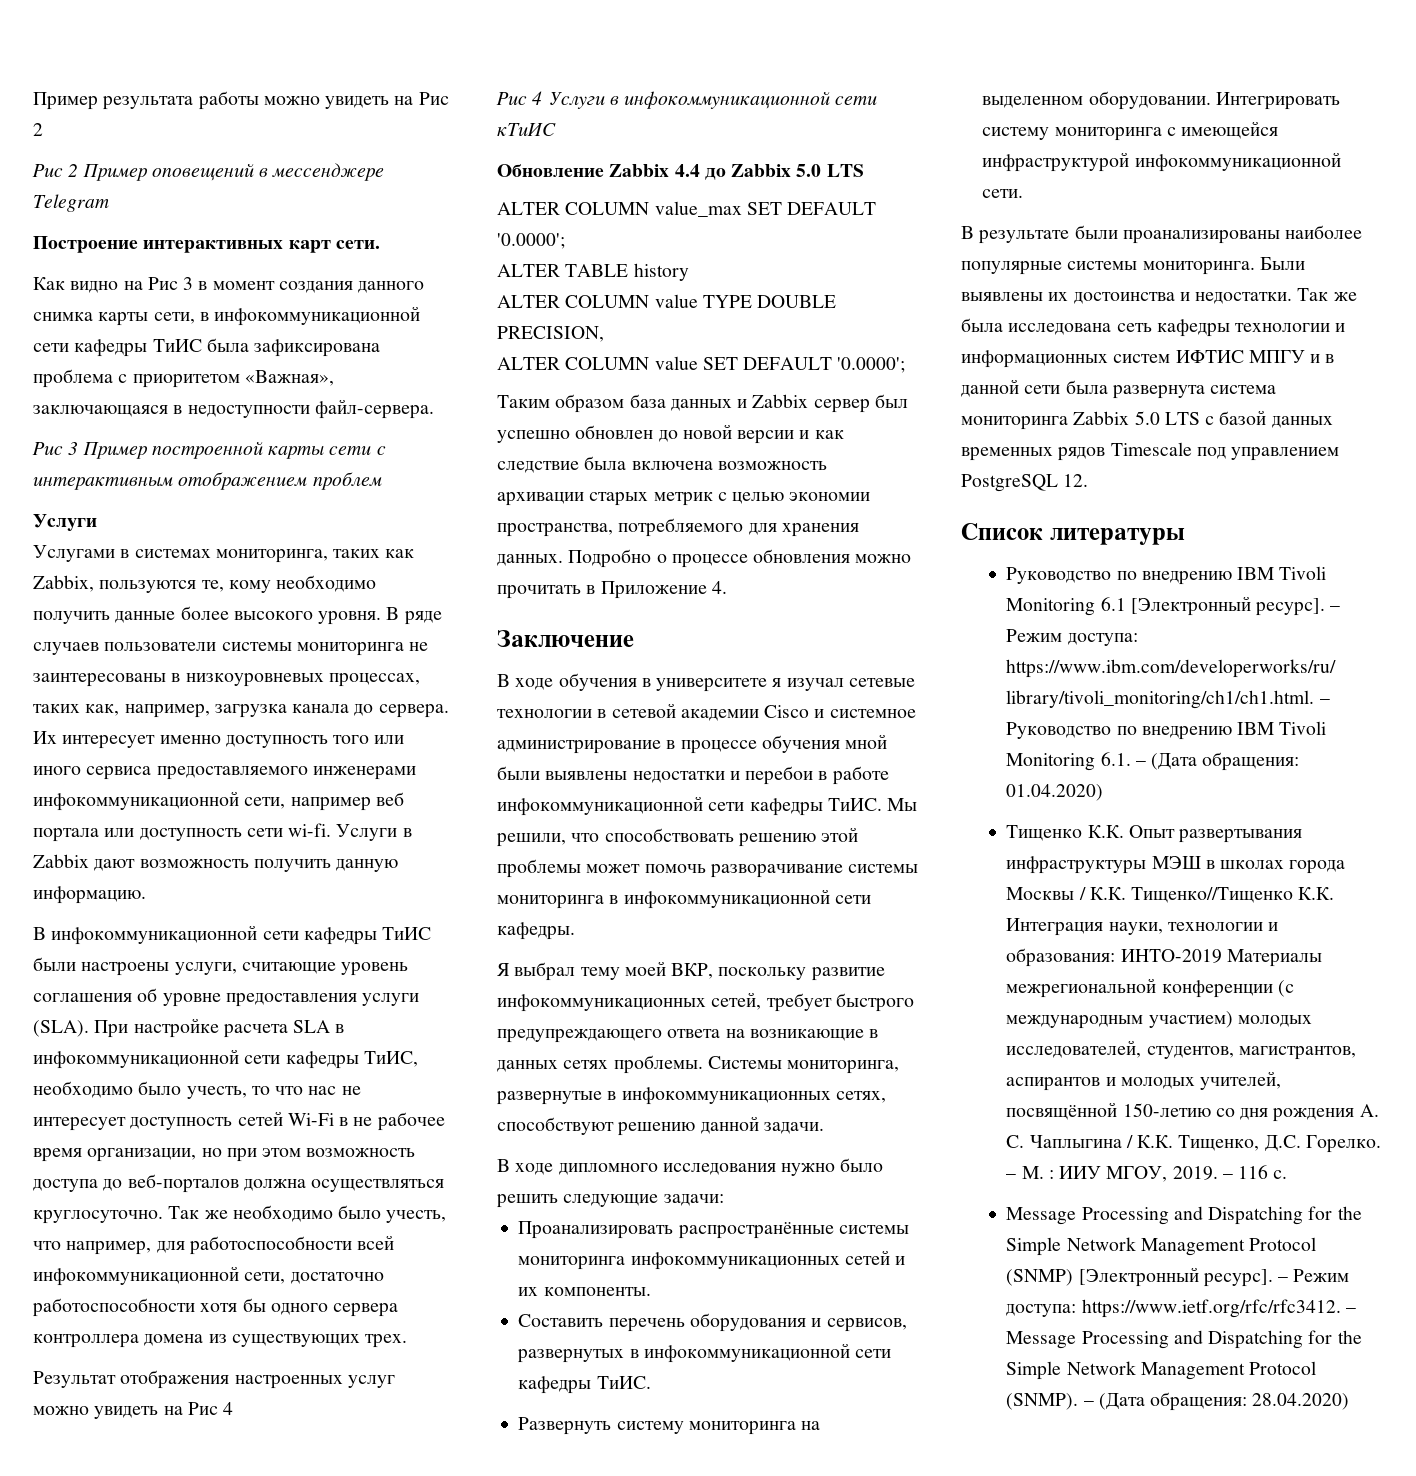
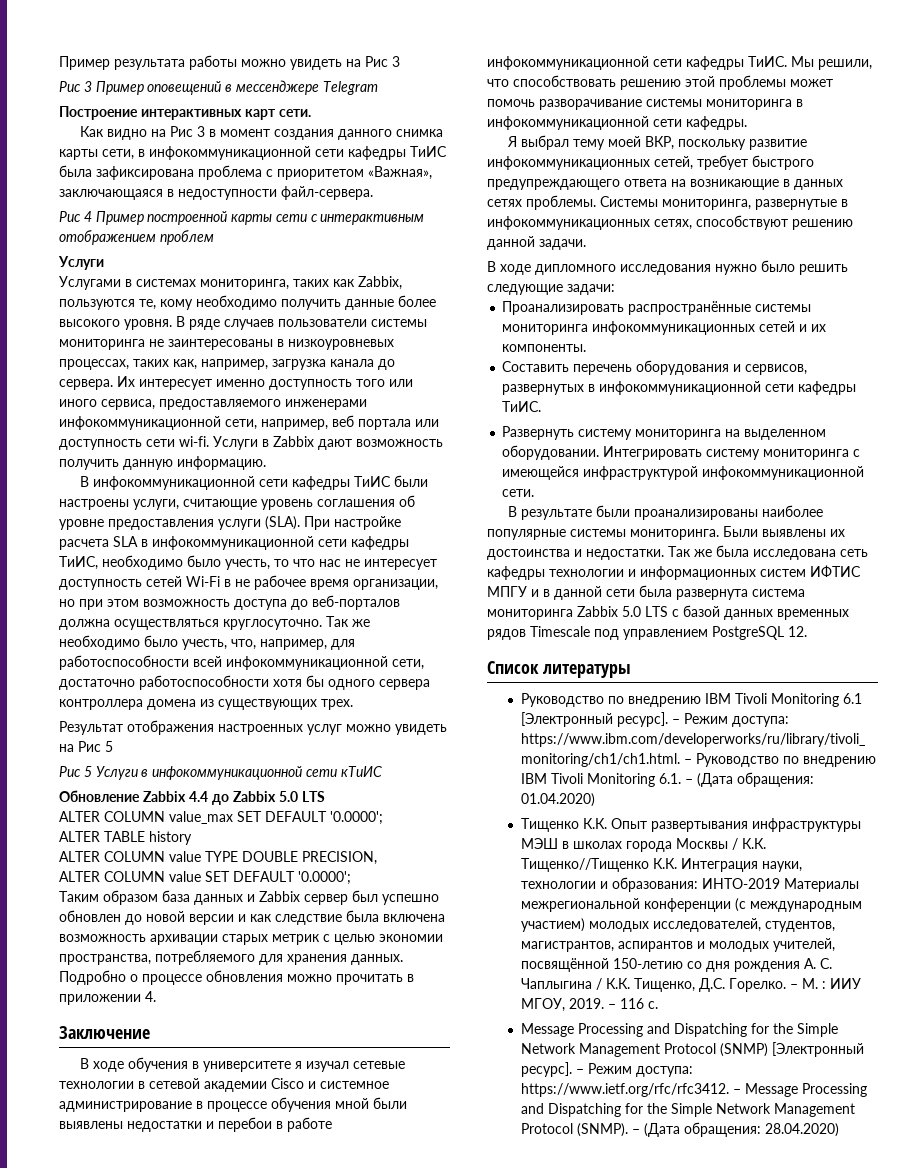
- Пример результата работы можно увидеть на Рис 2
- Рис 2 Пример оповещений в мессенджере Telegram
+ Пример результата работы можно увидеть на Рис 3
+ Рис 3 Пример оповещений в мессенджере Telegram
- Рис 3 Пример построенной карты сети с интерактивным отображением проблем
+ Рис 4 Пример построенной карты сети с интерактивным отображением проблем
- Их интересует именно доступность того или иного сервиса предоставляемого инженерами инфокоммуникационной сети, например веб портала или доступность сети wi-fi.
+ Их интересует именно доступность того или иного сервиса, предоставляемого инженерами инфокоммуникационной сети, например, веб портала или доступность сети wi-fi.
- Так же необходимо было учесть, что например, для работоспособности всей инфокоммуникационной сети, достаточно работоспособности хотя бы одного сервера контроллера домена из существующих трех.
+ Так же необходимо было учесть, что, например, для работоспособности всей инфокоммуникационной сети, достаточно работоспособности хотя бы одного сервера контроллера домена из существующих трех.
- Результат отображения настроенных услуг можно увидеть на Рис 4
- Рис 4 Услуги в инфокоммуникационной сети кТиИС
+ Результат отображения настроенных услуг можно увидеть на Рис 5
+ Рис 5 Услуги в инфокоммуникационной сети кТиИС
- Подробно о процессе обновления можно прочитать в Приложение 4.
+ Подробно о процессе обновления можно прочитать в приложении 4.

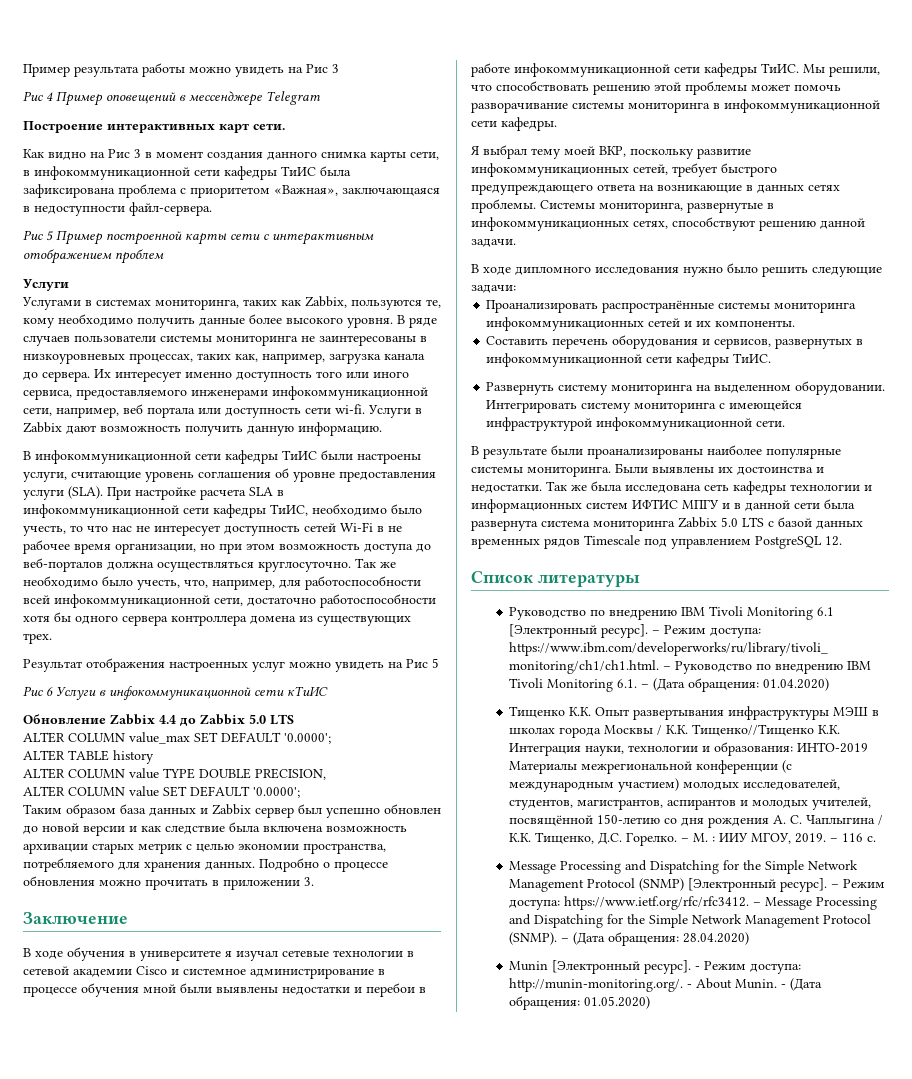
- Рис 3 Пример оповещений в мессенджере Telegram
+ Рис 4 Пример оповещений в мессенджере Telegram
- Рис 4 Пример построенной карты сети с интерактивным отображением проблем
+ Рис 5 Пример построенной карты сети с интерактивным отображением проблем
- Рис 5 Услуги в инфокоммуникационной сети кТиИС
+ Рис 6 Услуги в инфокоммуникационной сети кТиИС
- Подробно о процессе обновления можно прочитать в приложении 4.
+ Подробно о процессе обновления можно прочитать в приложении 3.
+ Munin [Электронный ресурс]. - Режим доступа: http://munin-monitoring.org/. - About Munin. - (Дата обращения: 01.05.2020)

